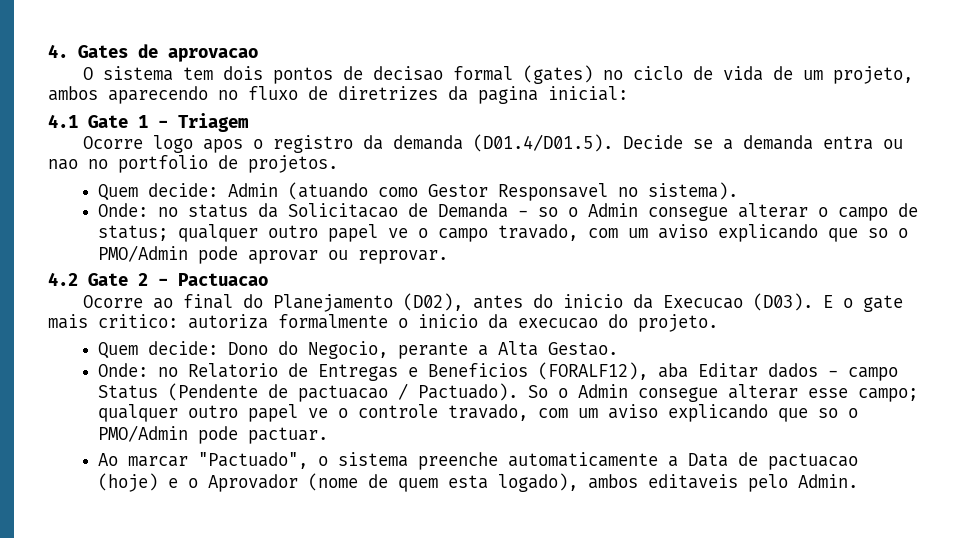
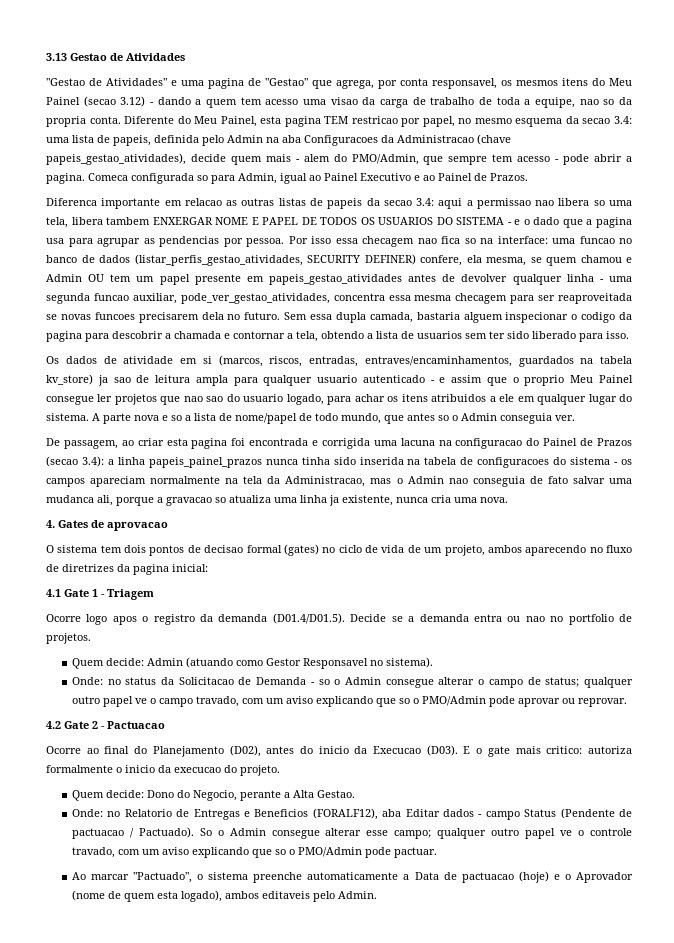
+ 3.13 Gestao de Atividades
+ "Gestao de Atividades" e uma pagina de "Gestao" que agrega, por conta responsavel, os mesmos itens do Meu Painel (secao 3.12) - dando a quem tem acesso uma visao da carga de trabalho de toda a equipe, nao so da propria conta. Diferente do Meu Painel, esta pagina TEM restricao por papel, no mesmo esquema da secao 3.4: uma lista de papeis, definida pelo Admin na aba Configuracoes da Administracao (chave papeis_gestao_atividades), decide quem mais - alem do PMO/Admin, que sempre tem acesso - pode abrir a pagina. Comeca configurada so para Admin, igual ao Painel Executivo e ao Painel de Prazos.
+ Diferenca importante em relacao as outras listas de papeis da secao 3.4: aqui a permissao nao libera so uma tela, libera tambem ENXERGAR NOME E PAPEL DE TODOS OS USUARIOS DO SISTEMA - e o dado que a pagina usa para agrupar as pendencias por pessoa. Por isso essa checagem nao fica so na interface: uma funcao no banco de dados (listar_perfis_gestao_atividades, SECURITY DEFINER) confere, ela mesma, se quem chamou e Admin OU tem um papel presente em papeis_gestao_atividades antes de devolver qualquer linha - uma segunda funcao auxiliar, pode_ver_gestao_atividades, concentra essa mesma checagem para ser reaproveitada se novas funcoes precisarem dela no futuro. Sem essa dupla camada, bastaria alguem inspecionar o codigo da pagina para descobrir a chamada e contornar a tela, obtendo a lista de usuarios sem ter sido liberado para isso.
+ Os dados de atividade em si (marcos, riscos, entradas, entraves/encaminhamentos, guardados na tabela kv_store) ja sao de leitura ampla para qualquer usuario autenticado - e assim que o proprio Meu Painel consegue ler projetos que nao sao do usuario logado, para achar os itens atribuidos a ele em qualquer lugar do sistema. A parte nova e so a lista de nome/papel de todo mundo, que antes so o Admin conseguia ver.
+ De passagem, ao criar esta pagina foi encontrada e corrigida uma lacuna na configuracao do Painel de Prazos (secao 3.4): a linha papeis_painel_prazos nunca tinha sido inserida na tabela de configuracoes do sistema - os campos apareciam normalmente na tela da Administracao, mas o Admin nao conseguia de fato salvar uma mudanca ali, porque a gravacao so atualiza uma linha ja existente, nunca cria uma nova.

